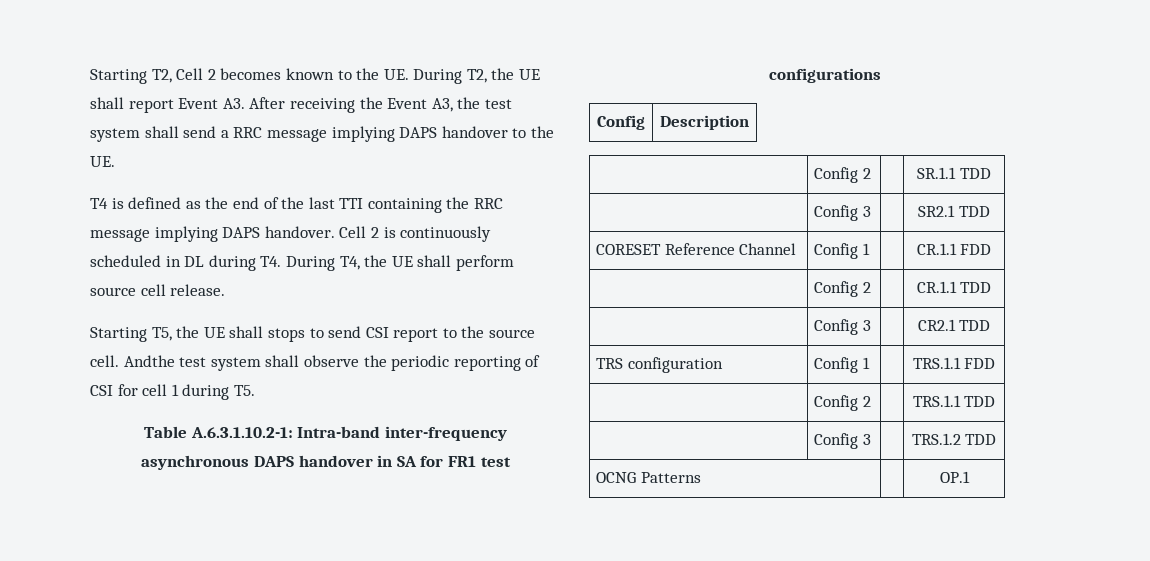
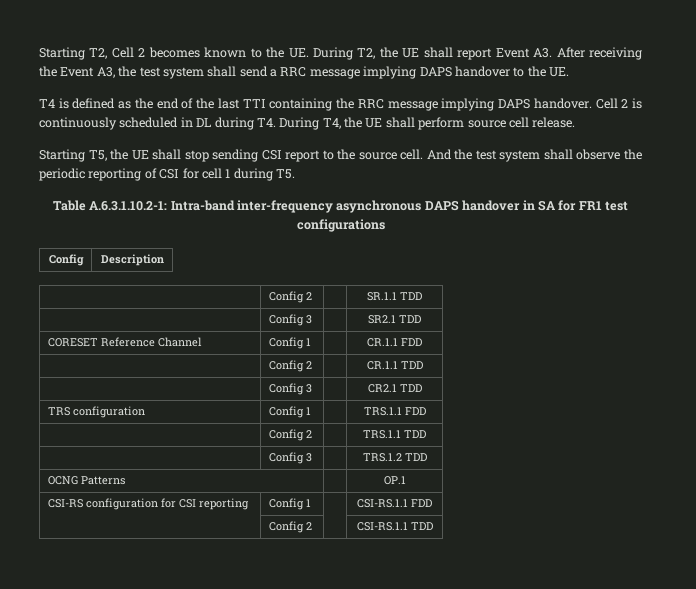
- Starting T5, the UE shall stops to send CSI report to the source cell.
+ Starting T5, the UE shall stop sending CSI report to the source cell.
- Andthe test system shall observe the periodic reporting of CSI for cell 1 during T5.
+ And the test system shall observe the periodic reporting of CSI for cell 1 during T5.
+ CSI-RS configuration for CSI reporting | Config 1 | | CSI-RS.1.1 FDD
+ | Config 2 | | CSI-RS.1.1 TDD

